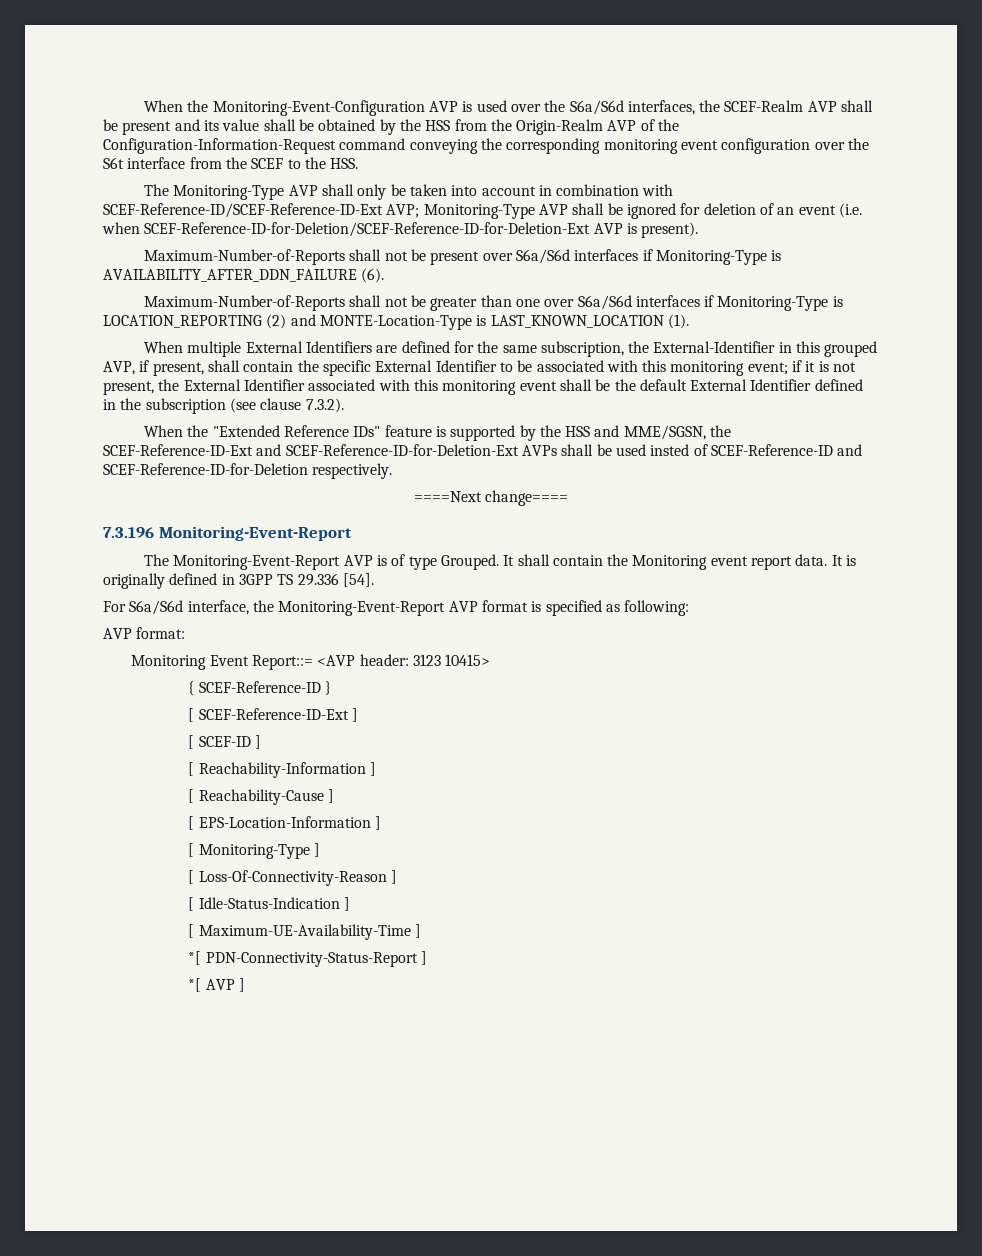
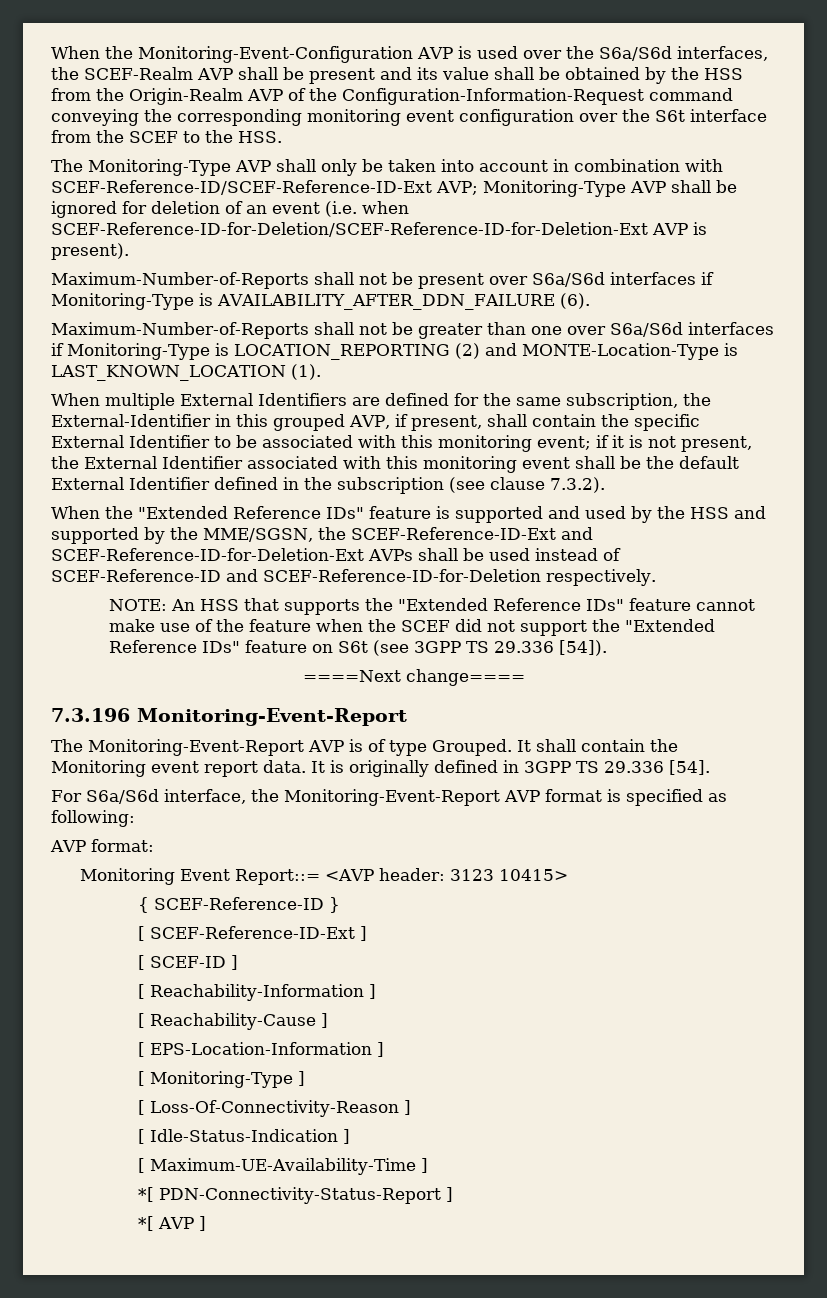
- When the "Extended Reference IDs" feature is supported by the HSS and MME/SGSN, the SCEF-Reference-ID-Ext and SCEF-Reference-ID-for-Deletion-Ext AVPs shall be used insted of SCEF-Reference-ID and SCEF-Reference-ID-for-Deletion respectively.
+ When the "Extended Reference IDs" feature is supported and used by the HSS and supported by the MME/SGSN, the SCEF-Reference-ID-Ext and SCEF-Reference-ID-for-Deletion-Ext AVPs shall be used instead of SCEF-Reference-ID and SCEF-Reference-ID-for-Deletion respectively.
+ NOTE: An HSS that supports the "Extended Reference IDs" feature cannot make use of the feature when the SCEF did not support the "Extended Reference IDs" feature on S6t (see 3GPP TS 29.336 [54]).

